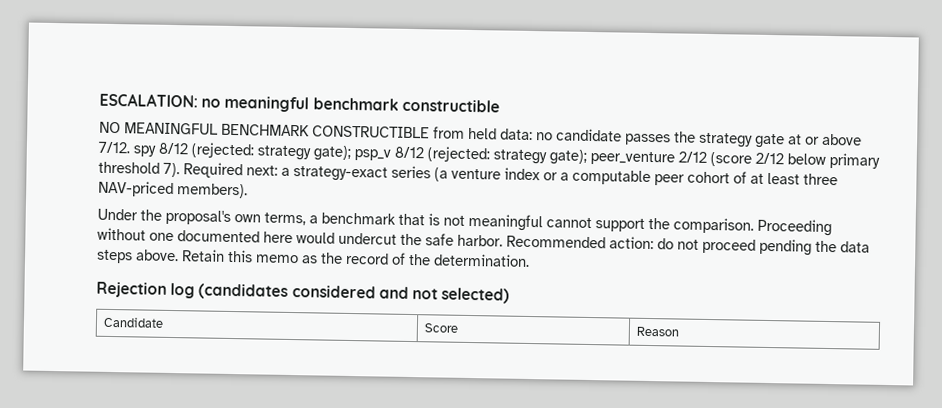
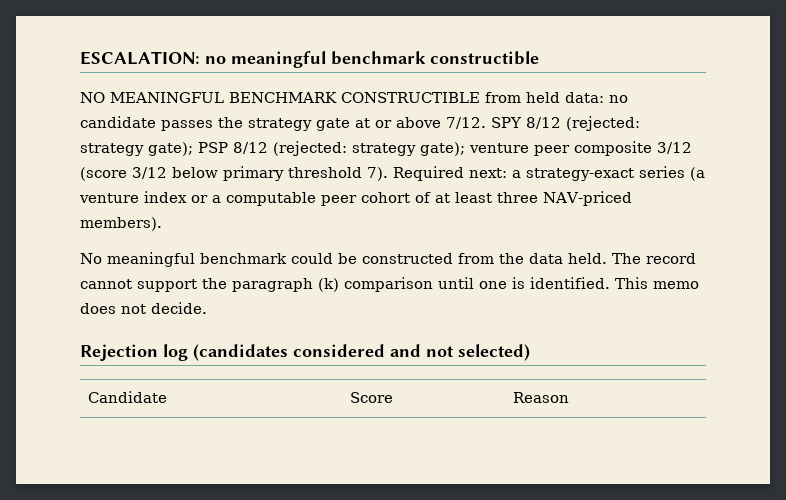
- NO MEANINGFUL BENCHMARK CONSTRUCTIBLE from held data: no candidate passes the strategy gate at or above 7/12. spy 8/12 (rejected: strategy gate); psp_v 8/12 (rejected: strategy gate); peer_venture 2/12 (score 2/12 below primary threshold 7).
+ NO MEANINGFUL BENCHMARK CONSTRUCTIBLE from held data: no candidate passes the strategy gate at or above 7/12. SPY 8/12 (rejected: strategy gate); PSP 8/12 (rejected: strategy gate); venture peer composite 3/12 (score 3/12 below primary threshold 7).
- Under the proposal's own terms, a benchmark that is not meaningful cannot support the comparison. Proceeding without one documented here would undercut the safe harbor. Recommended action: do not proceed pending the data steps above. Retain this memo as the record of the determination.
+ No meaningful benchmark could be constructed from the data held. The record cannot support the paragraph (k) comparison until one is identified. This memo does not decide.

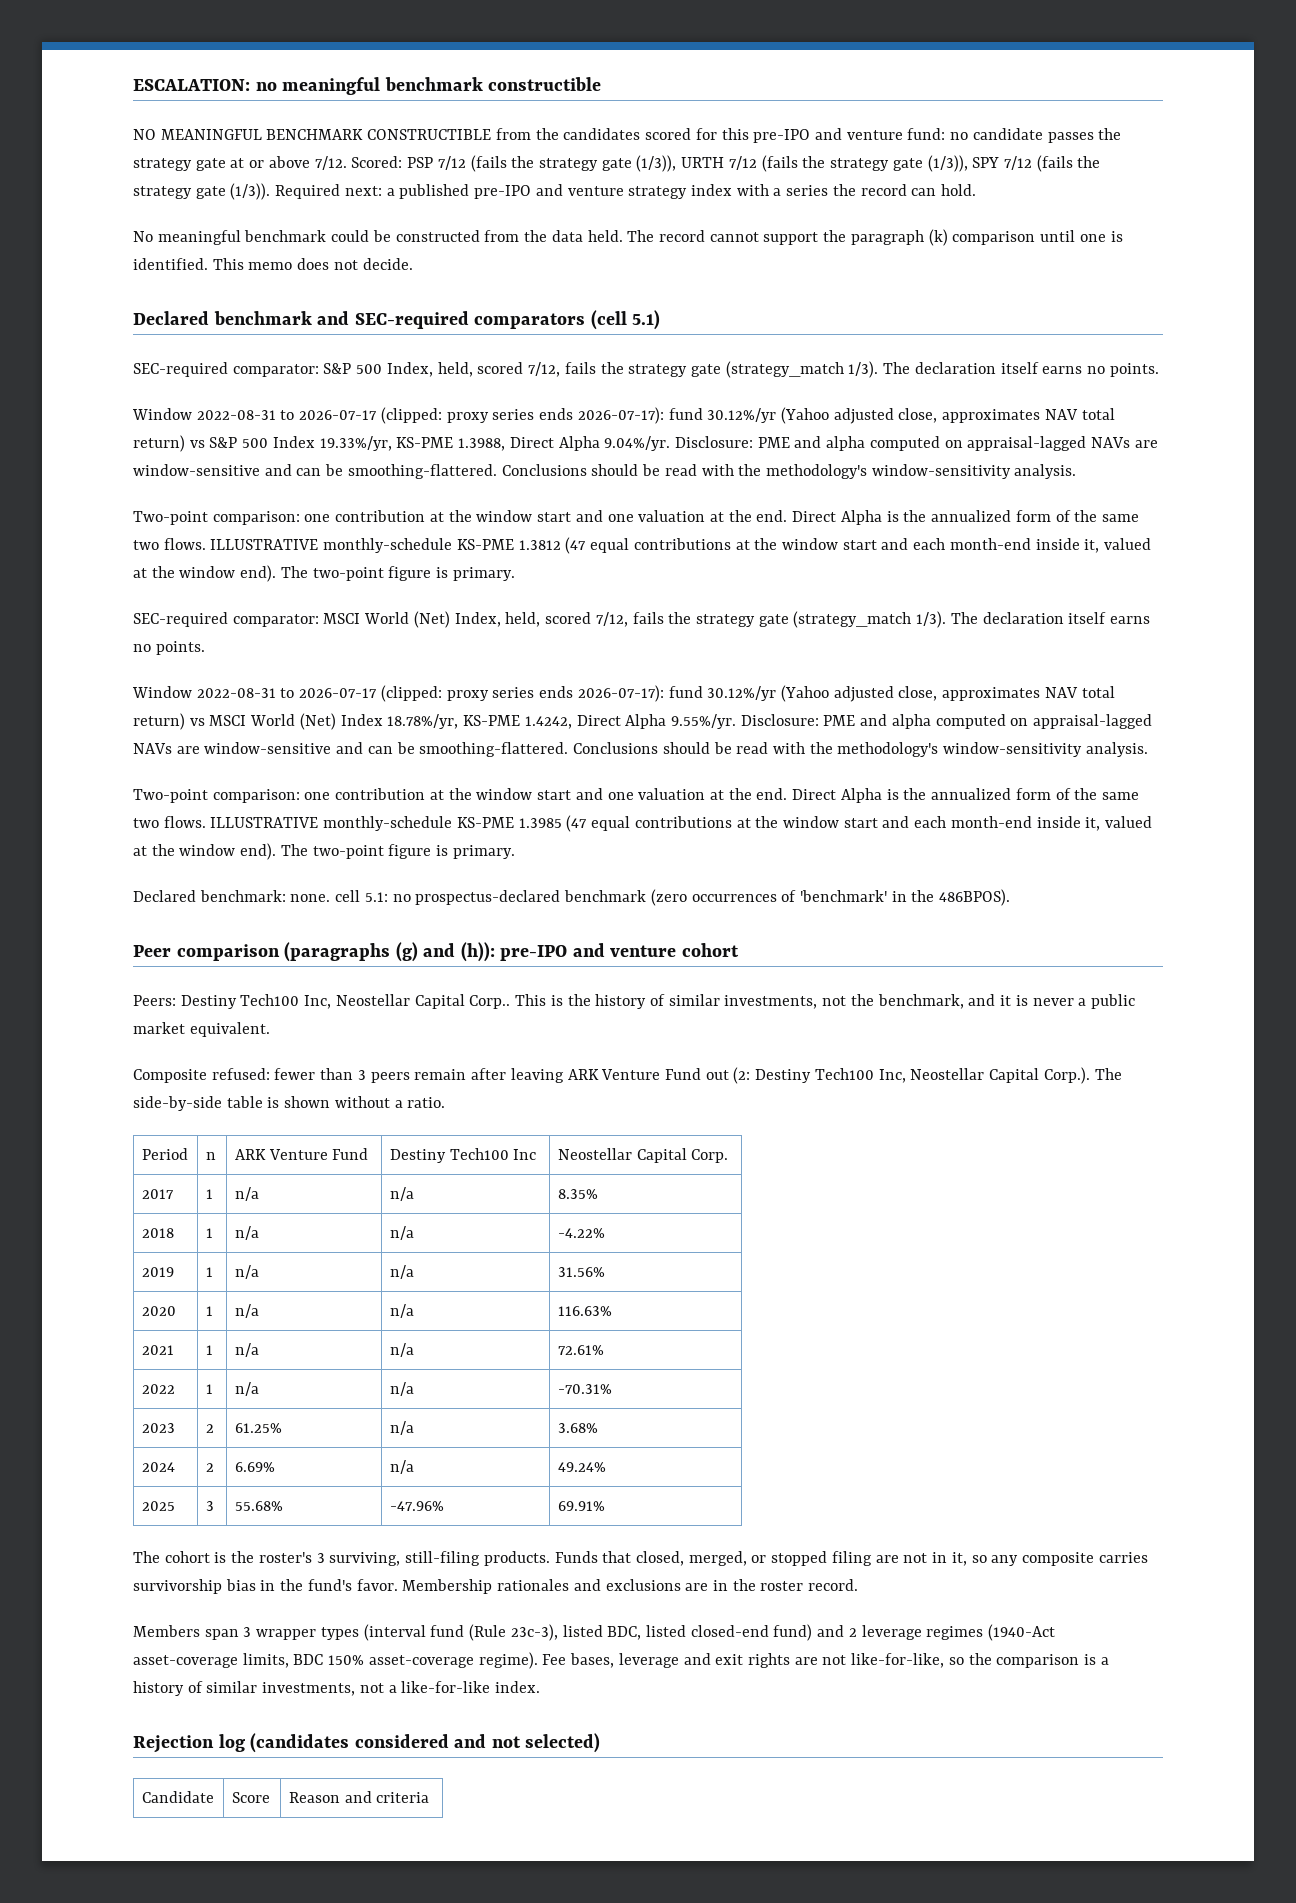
- NO MEANINGFUL BENCHMARK CONSTRUCTIBLE from held data: no candidate passes the strategy gate at or above 7/12.
+ NO MEANINGFUL BENCHMARK CONSTRUCTIBLE from the candidates scored for this pre-IPO and venture fund: no candidate passes the strategy gate at or above 7/12.
- SPY 8/12 (rejected: strategy gate); PSP 8/12 (rejected: strategy gate); venture peer composite 3/12 (score 3/12 below primary threshold 7). Required next: a strategy-exact series (a venture index or a computable peer cohort of at least three NAV-priced members).
+ Scored: PSP 7/12 (fails the strategy gate (1/3)), URTH 7/12 (fails the strategy gate (1/3)), SPY 7/12 (fails the strategy gate (1/3)). Required next: a published pre-IPO and venture strategy index with a series the record can hold.
+ Declared benchmark and SEC-required comparators (cell 5.1)
+ SEC-required comparator: S&P 500 Index, held, scored 7/12, fails the strategy gate (strategy_match 1/3). The declaration itself earns no points.
+ Window 2022-08-31 to 2026-07-17 (clipped: proxy series ends 2026-07-17): fund 30.12%/yr (Yahoo adjusted close, approximates NAV total return) vs S&P 500 Index 19.33%/yr, KS-PME 1.3988, Direct Alpha 9.04%/yr. Disclosure: PME and alpha computed on appraisal-lagged NAVs are window-sensitive and can be smoothing-flattered. Conclusions should be read with the methodology's window-sensitivity analysis.
+ Two-point comparison: one contribution at the window start and one valuation at the end. Direct Alpha is the annualized form of the same two flows. ILLUSTRATIVE monthly-schedule KS-PME 1.3812 (47 equal contributions at the window start and each month-end inside it, valued at the window end). The two-point figure is primary.
+ SEC-required comparator: MSCI World (Net) Index, held, scored 7/12, fails the strategy gate (strategy_match 1/3). The declaration itself earns no points.
+ Window 2022-08-31 to 2026-07-17 (clipped: proxy series ends 2026-07-17): fund 30.12%/yr (Yahoo adjusted close, approximates NAV total return) vs MSCI World (Net) Index 18.78%/yr, KS-PME 1.4242, Direct Alpha 9.55%/yr. Disclosure: PME and alpha computed on appraisal-lagged NAVs are window-sensitive and can be smoothing-flattered. Conclusions should be read with the methodology's window-sensitivity analysis.
+ Two-point comparison: one contribution at the window start and one valuation at the end. Direct Alpha is the annualized form of the same two flows. ILLUSTRATIVE monthly-schedule KS-PME 1.3985 (47 equal contributions at the window start and each month-end inside it, valued at the window end). The two-point figure is primary.
+ Declared benchmark: none. cell 5.1: no prospectus-declared benchmark (zero occurrences of 'benchmark' in the 486BPOS).
+ Peer comparison (paragraphs (g) and (h)): pre-IPO and venture cohort
+ Peers: Destiny Tech100 Inc, Neostellar Capital Corp.. This is the history of similar investments, not the benchmark, and it is never a public market equivalent.
+ Composite refused: fewer than 3 peers remain after leaving ARK Venture Fund out (2: Destiny Tech100 Inc, Neostellar Capital Corp.). The side-by-side table is shown without a ratio.
+ Period | n | ARK Venture Fund | Destiny Tech100 Inc | Neostellar Capital Corp.
+ 2017 | 1 | n/a | n/a | 8.35%
+ 2018 | 1 | n/a | n/a | -4.22%
+ 2019 | 1 | n/a | n/a | 31.56%
+ 2020 | 1 | n/a | n/a | 116.63%
+ 2021 | 1 | n/a | n/a | 72.61%
+ 2022 | 1 | n/a | n/a | -70.31%
+ 2023 | 2 | 61.25% | n/a | 3.68%
+ 2024 | 2 | 6.69% | n/a | 49.24%
+ 2025 | 3 | 55.68% | -47.96% | 69.91%
+ The cohort is the roster's 3 surviving, still-filing products. Funds that closed, merged, or stopped filing are not in it, so any composite carries survivorship bias in the fund's favor. Membership rationales and exclusions are in the roster record.
+ Members span 3 wrapper types (interval fund (Rule 23c-3), listed BDC, listed closed-end fund) and 2 leverage regimes (1940-Act asset-coverage limits, BDC 150% asset-coverage regime). Fee bases, leverage and exit rights are not like-for-like, so the comparison is a history of similar investments, not a like-for-like index.
- Candidate | Score | Reason
+ Candidate | Score | Reason and criteria

